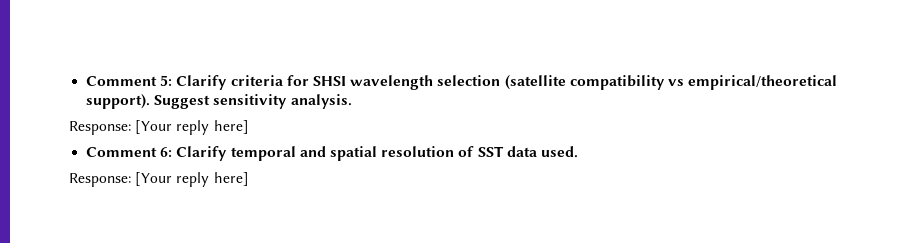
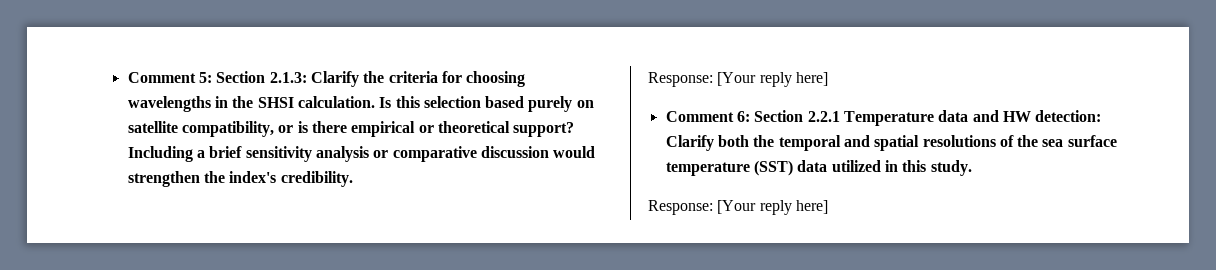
- Comment 5: Clarify criteria for SHSI wavelength selection (satellite compatibility vs empirical/theoretical support). Suggest sensitivity analysis.
+ Comment 5: Section 2.1.3: Clarify the criteria for choosing wavelengths in the SHSI calculation. Is this selection based purely on satellite compatibility, or is there empirical or theoretical support? Including a brief sensitivity analysis or comparative discussion would strengthen the index's credibility.
- Comment 6: Clarify temporal and spatial resolution of SST data used.
+ Comment 6: Section 2.2.1 Temperature data and HW detection: Clarify both the temporal and spatial resolutions of the sea surface temperature (SST) data utilized in this study.

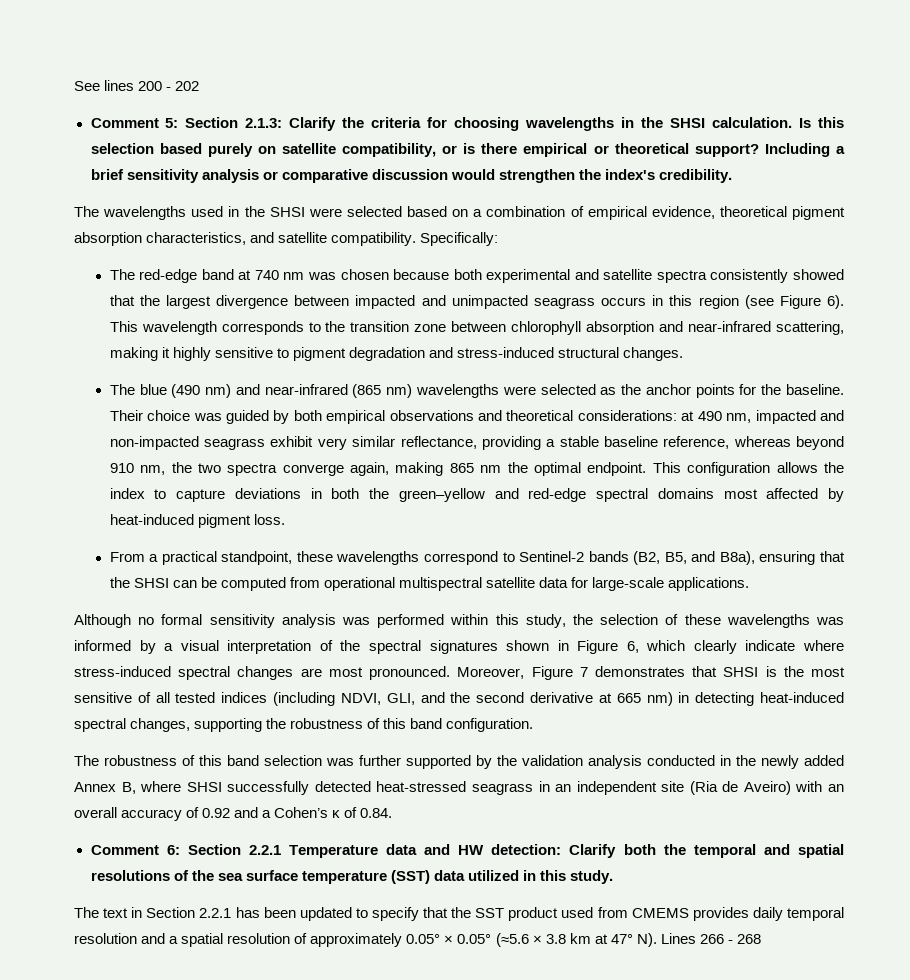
+ See lines 200 - 202
  Including a brief sensitivity analysis or comparative discussion would strengthen the index's credibility.
- Response: [Your reply here]
+ The wavelengths used in the SHSI were selected based on a combination of empirical evidence, theoretical pigment absorption characteristics, and satellite compatibility. Specifically:
+ The red-edge band at 740 nm was chosen because both experimental and satellite spectra consistently showed that the largest divergence between impacted and unimpacted seagrass occurs in this region (see Figure 6). This wavelength corresponds to the transition zone between chlorophyll absorption and near-infrared scattering, making it highly sensitive to pigment degradation and stress-induced structural changes.
+ The blue (490 nm) and near-infrared (865 nm) wavelengths were selected as the anchor points for the baseline. Their choice was guided by both empirical observations and theoretical considerations: at 490 nm, impacted and non-impacted seagrass exhibit very similar reflectance, providing a stable baseline reference, whereas beyond 910 nm, the two spectra converge again, making 865 nm the optimal endpoint. This configuration allows the index to capture deviations in both the green–yellow and red-edge spectral domains most affected by heat-induced pigment loss.
+ From a practical standpoint, these wavelengths correspond to Sentinel-2 bands (B2, B5, and B8a), ensuring that the SHSI can be computed from operational multispectral satellite data for large-scale applications.
+ Although no formal sensitivity analysis was performed within this study, the selection of these wavelengths was informed by a visual interpretation of the spectral signatures shown in Figure 6, which clearly indicate where stress-induced spectral changes are most pronounced. Moreover, Figure 7 demonstrates that SHSI is the most sensitive of all tested indices (including NDVI, GLI, and the second derivative at 665 nm) in detecting heat-induced spectral changes, supporting the robustness of this band configuration.
+ The robustness of this band selection was further supported by the validation analysis conducted in the newly added Annex B, where SHSI successfully detected heat-stressed seagrass in an independent site (Ria de Aveiro) with an overall accuracy of 0.92 and a Cohen’s κ of 0.84.
  Comment 6: Section 2.2.1 Temperature data and HW detection: Clarify both the temporal and spatial resolutions of the sea surface temperature (SST) data utilized in this study.
- Response: [Your reply here]
+ The text in Section 2.2.1 has been updated to specify that the SST product used from CMEMS provides daily temporal resolution and a spatial resolution of approximately 0.05° × 0.05° (≈5.6 × 3.8 km at 47° N). Lines 266 - 268

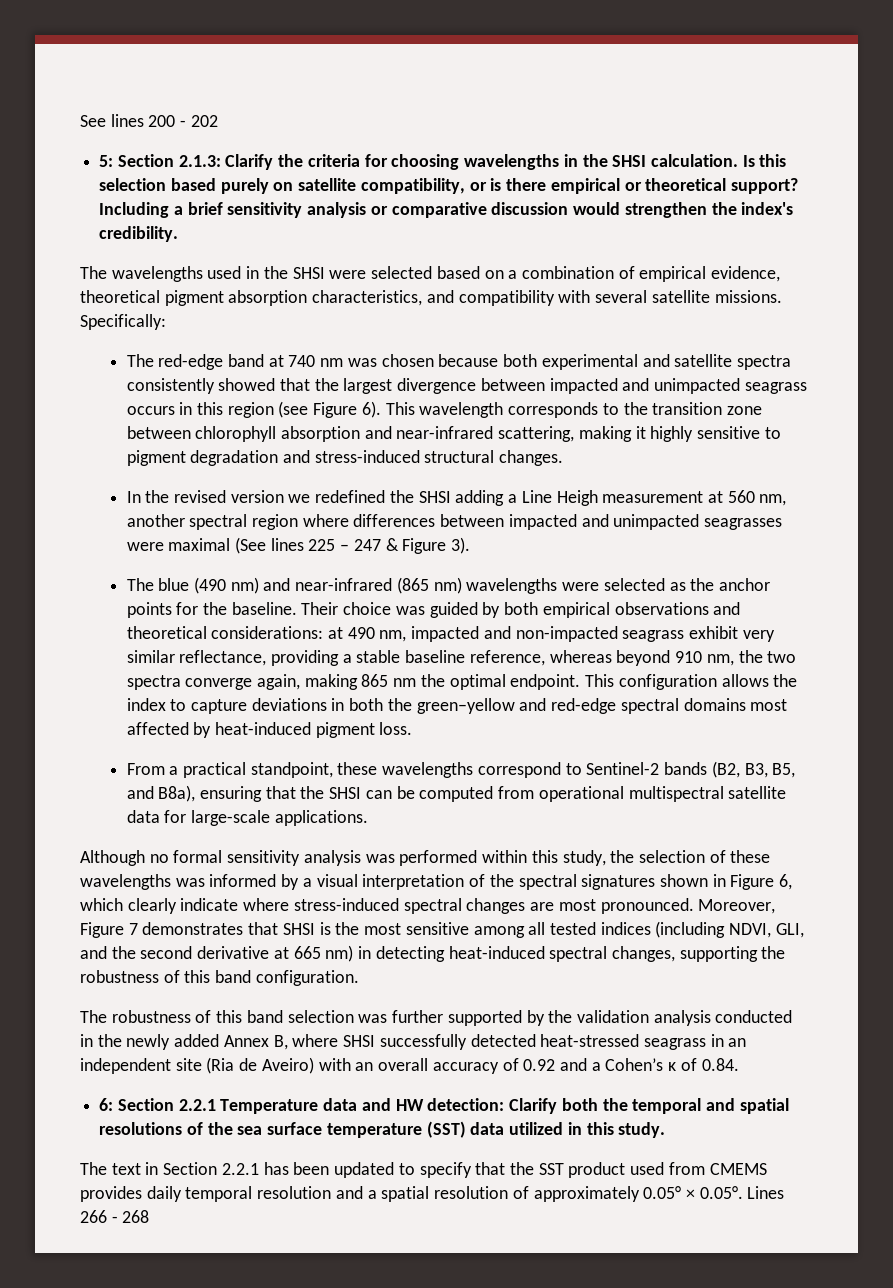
- Comment 5: Section 2.1.3: Clarify the criteria for choosing wavelengths in the SHSI calculation.
+ 5: Section 2.1.3: Clarify the criteria for choosing wavelengths in the SHSI calculation.
- The wavelengths used in the SHSI were selected based on a combination of empirical evidence, theoretical pigment absorption characteristics, and satellite compatibility.
+ The wavelengths used in the SHSI were selected based on a combination of empirical evidence, theoretical pigment absorption characteristics, and compatibility with several satellite missions.
+ In the revised version we redefined the SHSI adding a Line Heigh measurement at 560 nm, another spectral region where differences between impacted and unimpacted seagrasses were maximal (See lines 225 – 247 & Figure 3).
- From a practical standpoint, these wavelengths correspond to Sentinel-2 bands (B2, B5, and B8a), ensuring that the SHSI can be computed from operational multispectral satellite data for large-scale applications.
+ From a practical standpoint, these wavelengths correspond to Sentinel-2 bands (B2, B3, B5, and B8a), ensuring that the SHSI can be computed from operational multispectral satellite data for large-scale applications.
- Moreover, Figure 7 demonstrates that SHSI is the most sensitive of all tested indices (including NDVI, GLI, and the second derivative at 665 nm) in detecting heat-induced spectral changes, supporting the robustness of this band configuration.
+ Moreover, Figure 7 demonstrates that SHSI is the most sensitive among all tested indices (including NDVI, GLI, and the second derivative at 665 nm) in detecting heat-induced spectral changes, supporting the robustness of this band configuration.
- Comment 6: Section 2.2.1 Temperature data and HW detection: Clarify both the temporal and spatial resolutions of the sea surface temperature (SST) data utilized in this study.
+ 6: Section 2.2.1 Temperature data and HW detection: Clarify both the temporal and spatial resolutions of the sea surface temperature (SST) data utilized in this study.
- The text in Section 2.2.1 has been updated to specify that the SST product used from CMEMS provides daily temporal resolution and a spatial resolution of approximately 0.05° × 0.05° (≈5.6 × 3.8 km at 47° N). Lines 266 - 268
+ The text in Section 2.2.1 has been updated to specify that the SST product used from CMEMS provides daily temporal resolution and a spatial resolution of approximately 0.05° × 0.05°. Lines 266 - 268

